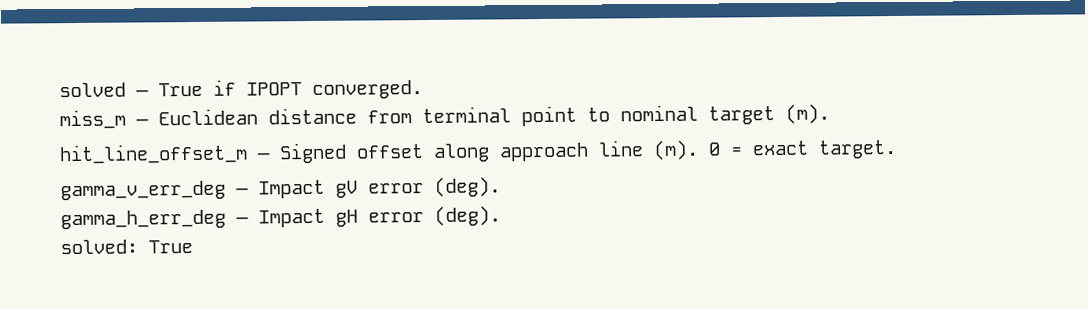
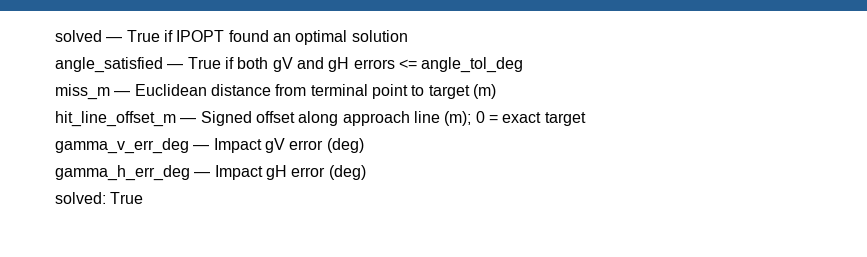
- solved — True if IPOPT converged.
+ solved — True if IPOPT found an optimal solution
+ angle_satisfied — True if both gV and gH errors <= angle_tol_deg
- miss_m — Euclidean distance from terminal point to nominal target (m).
+ miss_m — Euclidean distance from terminal point to target (m)
- hit_line_offset_m — Signed offset along approach line (m). 0 = exact target.
+ hit_line_offset_m — Signed offset along approach line (m); 0 = exact target
- gamma_v_err_deg — Impact gV error (deg).
+ gamma_v_err_deg — Impact gV error (deg)
- gamma_h_err_deg — Impact gH error (deg).
+ gamma_h_err_deg — Impact gH error (deg)

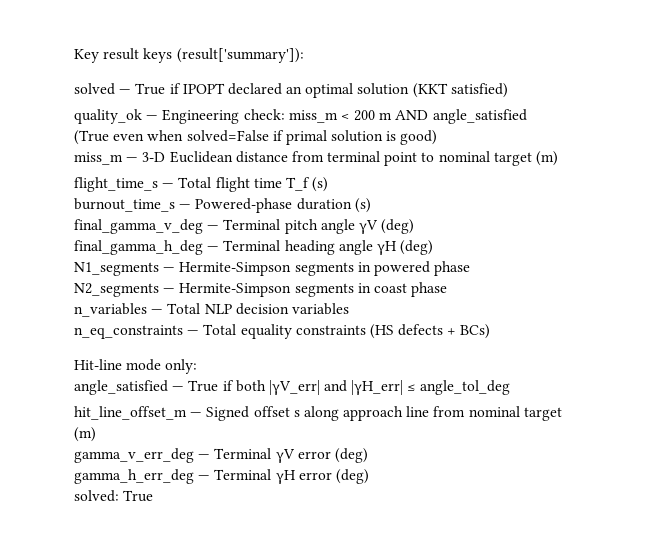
+ Key result keys (result['summary']):
- solved — True if IPOPT found an optimal solution
+ solved — True if IPOPT declared an optimal solution (KKT satisfied)
+ quality_ok — Engineering check: miss_m < 200 m AND angle_satisfied
+ (True even when solved=False if primal solution is good)
+ miss_m — 3-D Euclidean distance from terminal point to nominal target (m)
+ flight_time_s — Total flight time T_f (s)
+ burnout_time_s — Powered-phase duration (s)
+ final_gamma_v_deg — Terminal pitch angle γV (deg)
+ final_gamma_h_deg — Terminal heading angle γH (deg)
+ N1_segments — Hermite-Simpson segments in powered phase
+ N2_segments — Hermite-Simpson segments in coast phase
+ n_variables — Total NLP decision variables
+ n_eq_constraints — Total equality constraints (HS defects + BCs)
+ Hit-line mode only:
- angle_satisfied — True if both gV and gH errors <= angle_tol_deg
- miss_m — Euclidean distance from terminal point to target (m)
+ angle_satisfied — True if both |γV_err| and |γH_err| ≤ angle_tol_deg
- hit_line_offset_m — Signed offset along approach line (m); 0 = exact target
+ hit_line_offset_m — Signed offset s along approach line from nominal target (m)
- gamma_v_err_deg — Impact gV error (deg)
+ gamma_v_err_deg — Terminal γV error (deg)
- gamma_h_err_deg — Impact gH error (deg)
+ gamma_h_err_deg — Terminal γH error (deg)

